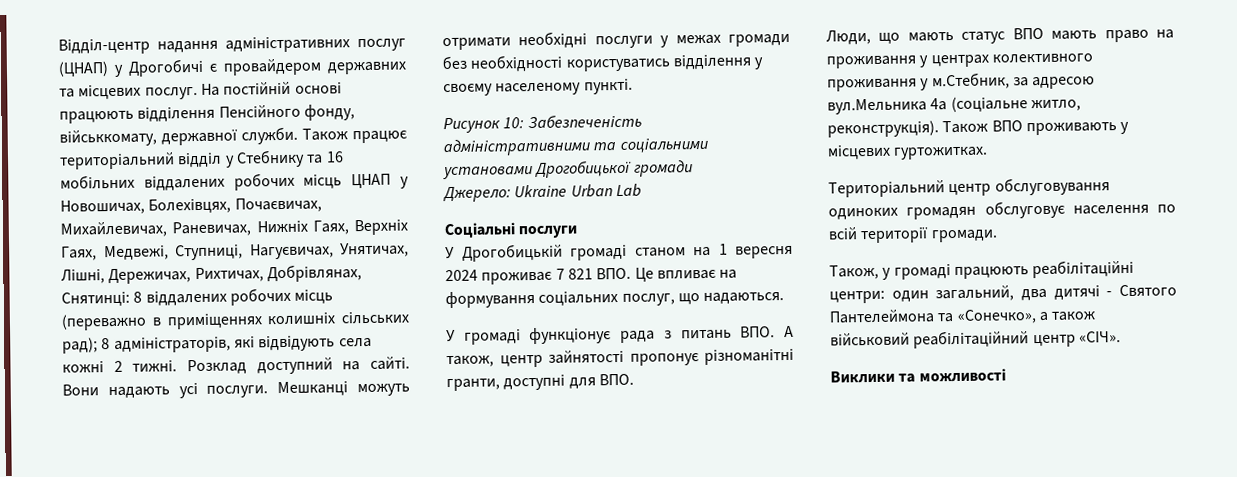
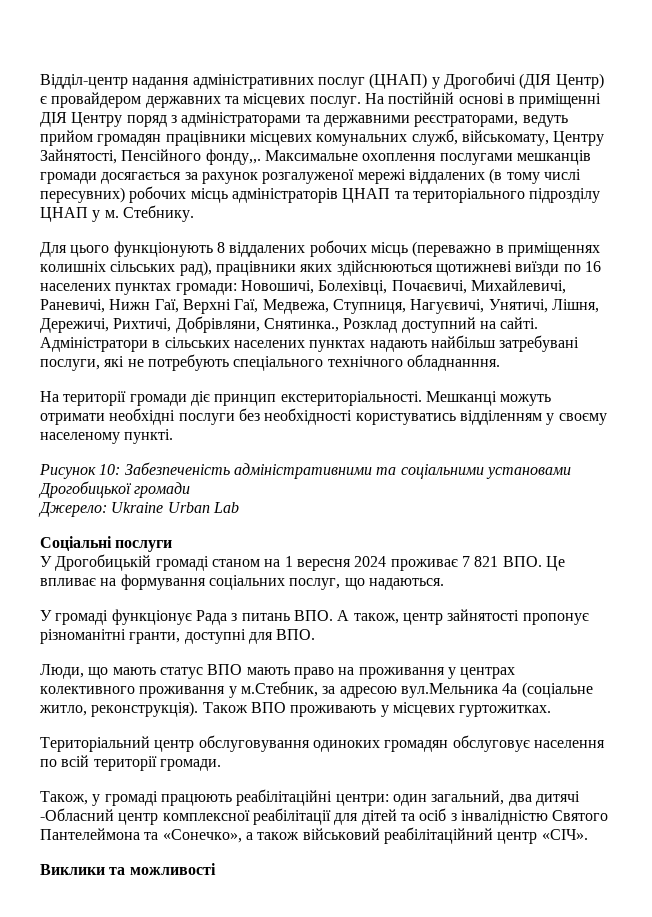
- Відділ-центр надання адміністративних послуг (ЦНАП) у Дрогобичі є провайдером державних та місцевих послуг.
+ Відділ-центр надання адміністративних послуг (ЦНАП) у Дрогобичі (ДІЯ Центр) є провайдером державних та місцевих послуг.
- На постійній основі працюють відділення Пенсійного фонду, військкомату, державної служби. Також працює територіальний відділ у Стебнику та 16 мобільних віддалених робочих місць ЦНАП у Новошичах, Болехівцях, Почаєвичах, Михайлевичах, Раневичах, Нижніх Гаях, Верхніх Гаях, Медвежі, Ступниці, Нагуєвичах, Унятичах, Лішні, Дережичах, Рихтичах, Добрівлянах, Снятинці: 8 віддалених робочих місць (переважно в приміщеннях колишніх сільських рад); 8 адміністраторів, які відвідують села кожні 2 тижні. Розклад доступний на сайті. Вони надають усі послуги.
+ На постійній основі в приміщенні ДІЯ Центру поряд з адміністраторами та державними реєстраторами, ведуть прийом громадян працівники місцевих комунальних служб, військомату, Центру Зайнятості, Пенсійного фонду,,. Максимальне охоплення послугами мешканців громади досягається за рахунок розгалуженої мережі віддалених (в тому числі пересувних) робочих місць адміністраторів ЦНАП та територіального підрозділу ЦНАП у м. Стебнику.
+ Для цього функціонують 8 віддалених робочих місць (переважно в приміщеннях колишніх сільських рад), працівники яких здійснюються щотижневі виїзди по 16 населених пунктах громади: Новошичі, Болехівці, Почаєвичі, Михайлевичі, Раневичі, Нижн Гаї, Верхні Гаї, Медвежа, Ступниця, Нагуєвичі, Унятичі, Лішня, Дережичі, Рихтичі, Добрівляни, Снятинка., Розклад доступний на сайті. Адміністратори в сільських населених пунктах надають найбільш затребувані послуги, які не потребують спеціального технічного обладнанння.
+ На території громади діє принцип екстериторіальності.
- Мешканці можуть отримати необхідні послуги у межах громади без необхідності користуватись відділення у своєму населеному пункті.
+ Мешканці можуть отримати необхідні послуги без необхідності користуватись відділенням у своєму населеному пункті.
- У громаді функціонує рада з питань ВПО. А також, центр зайнятості пропонує різноманітні гранти, доступні для ВПО.
+ У громаді функціонує Рада з питань ВПО. А також, центр зайнятості пропонує різноманітні гранти, доступні для ВПО.
- Також, у громаді працюють реабілітаційні центри: один загальний, два дитячі - Святого Пантелеймона та «Сонечко», а також військовий реабілітаційний центр «СІЧ».
+ Також, у громаді працюють реабілітаційні центри: один загальний, два дитячі -Обласний центр комплексної реабілітації для дітей та осіб з інвалідністю Святого Пантелеймона та «Сонечко», а також військовий реабілітаційний центр «СІЧ».

